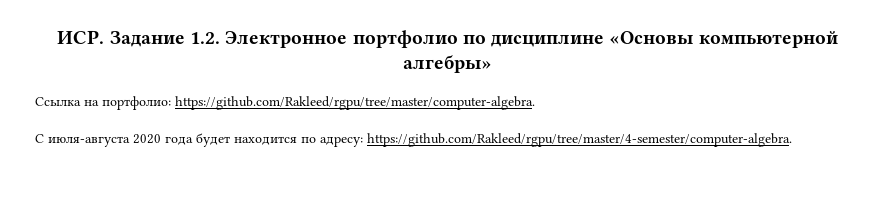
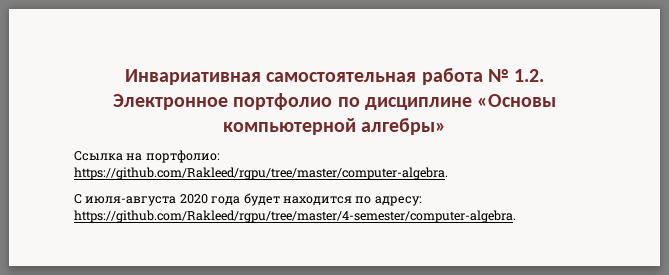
- ИСР. Задание 1.2. Электронное портфолио по дисциплине «Основы компьютерной алгебры»
+ Инвариативная самостоятельная работа № 1.2. Электронное портфолио по дисциплине «Основы компьютерной алгебры»

